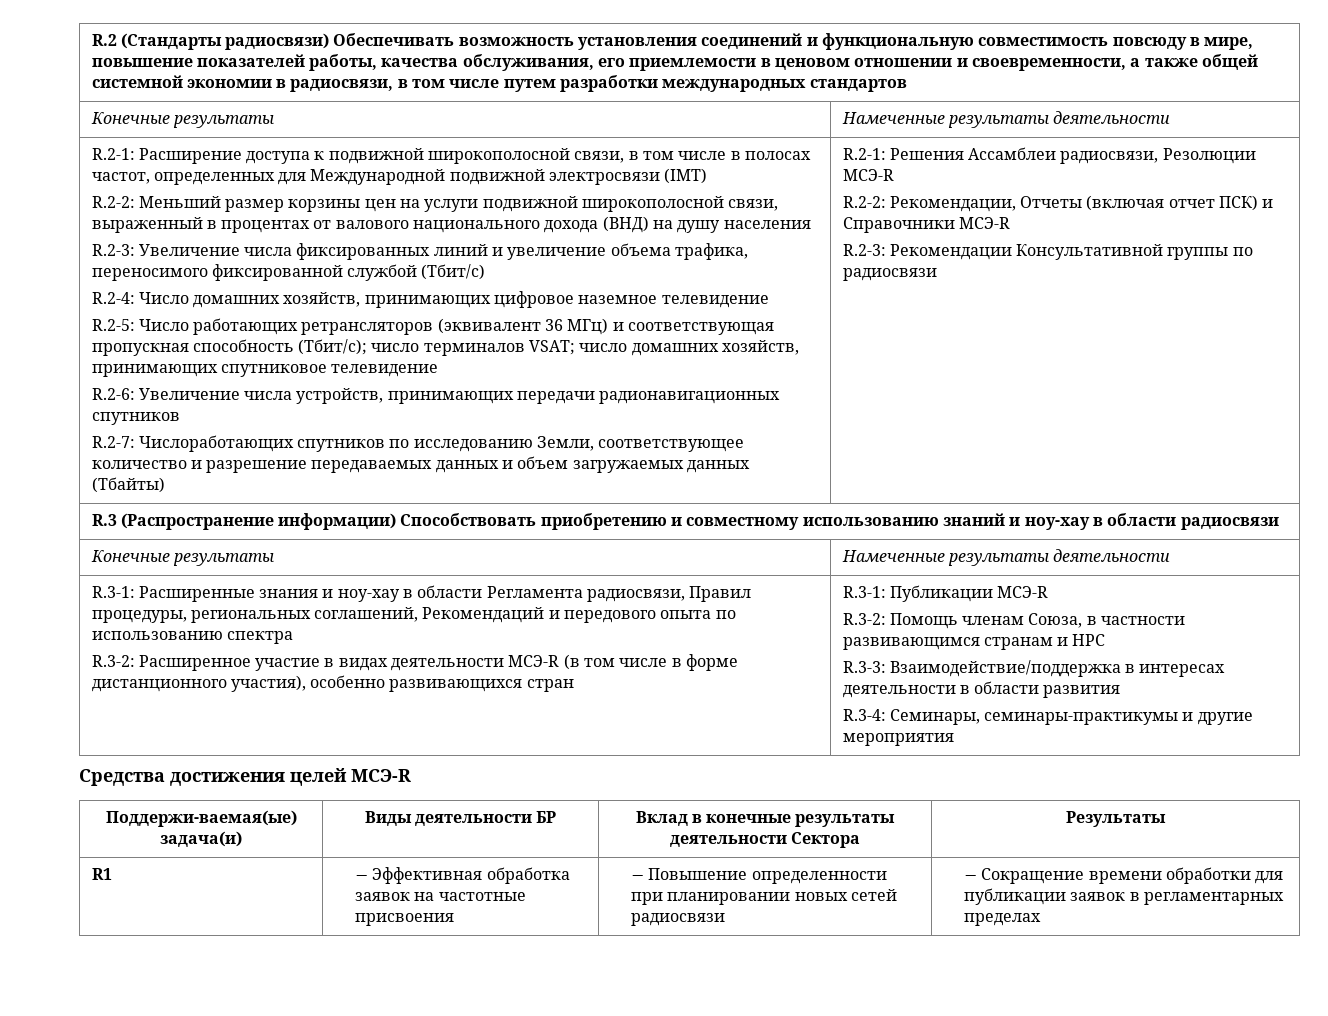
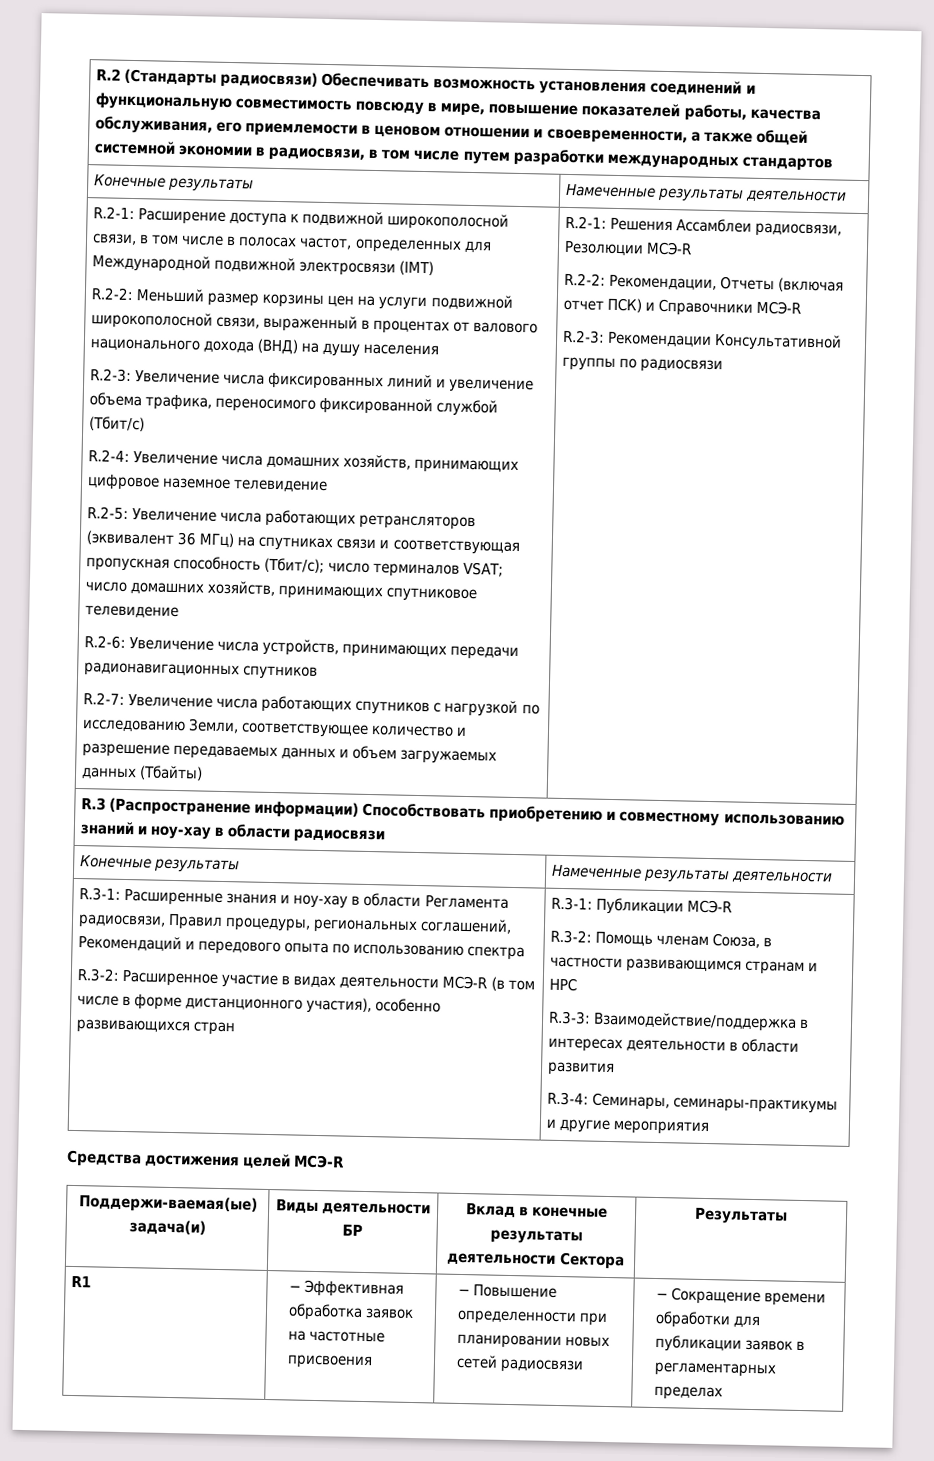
- R.2-4: Число домашних хозяйств, принимающих цифровое наземное телевидение
+ R.2-4: Увеличение числа домашних хозяйств, принимающих цифровое наземное телевидение
- R.2-5: Число работающих ретрансляторов (эквивалент 36 МГц) и соответствующая пропускная способность (Тбит/с); число терминалов VSAT; число домашних хозяйств, принимающих спутниковое телевидение
+ R.2-5: Увеличение числа работающих ретрансляторов (эквивалент 36 МГц) на спутниках связи и соответствующая пропускная способность (Тбит/с); число терминалов VSAT; число домашних хозяйств, принимающих спутниковое телевидение
- R.2-7: Числоработающих спутников по исследованию Земли, соответствующее количество и разрешение передаваемых данных и объем загружаемых данных (Тбайты)
+ R.2-7: Увеличение числа работающих спутников с нагрузкой по исследованию Земли, соответствующее количество и разрешение передаваемых данных и объем загружаемых данных (Тбайты)

